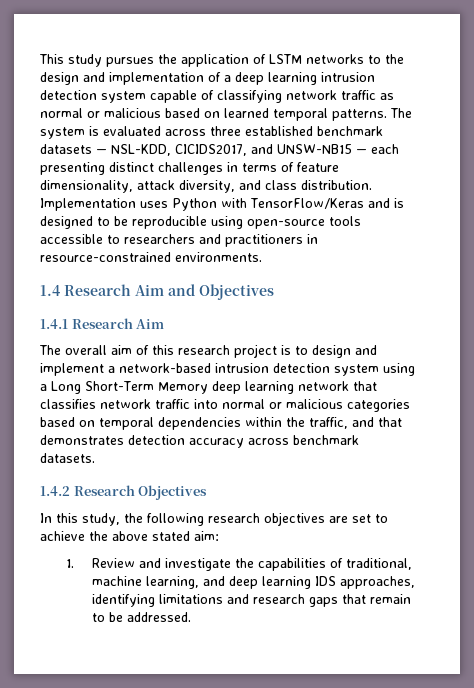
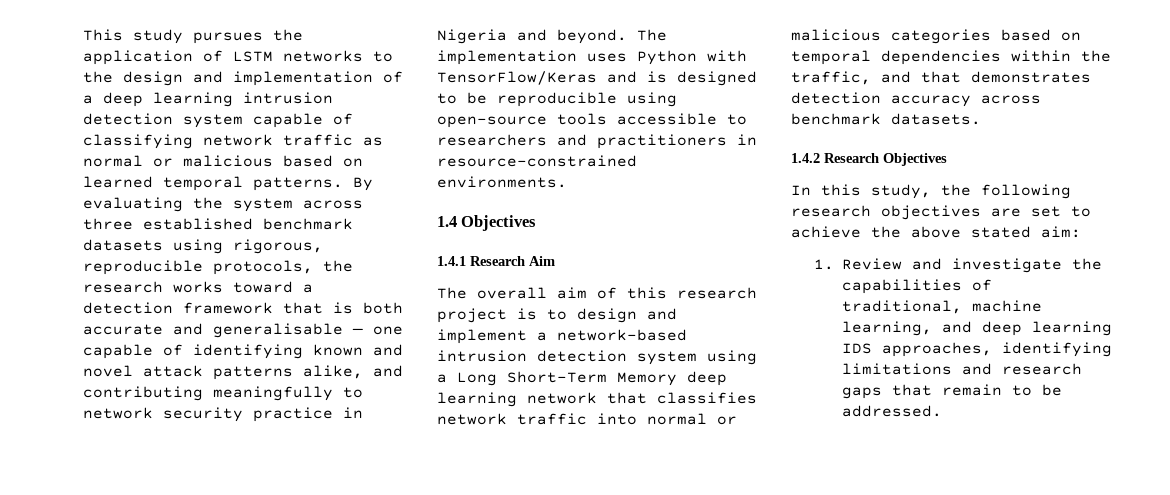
- The system is evaluated across three established benchmark datasets — NSL-KDD, CICIDS2017, and UNSW-NB15 — each presenting distinct challenges in terms of feature dimensionality, attack diversity, and class distribution. Implementation uses Python with TensorFlow/Keras and is designed to be reproducible using open-source tools accessible to researchers and practitioners in resource-constrained environments.
+ By evaluating the system across three established benchmark datasets using rigorous, reproducible protocols, the research works toward a detection framework that is both accurate and generalisable — one capable of identifying known and novel attack patterns alike, and contributing meaningfully to network security practice in Nigeria and beyond. The implementation uses Python with TensorFlow/Keras and is designed to be reproducible using open-source tools accessible to researchers and practitioners in resource-constrained environments.
- 1.4 Research Aim and Objectives
+ 1.4 Objectives

